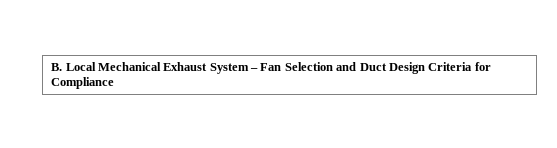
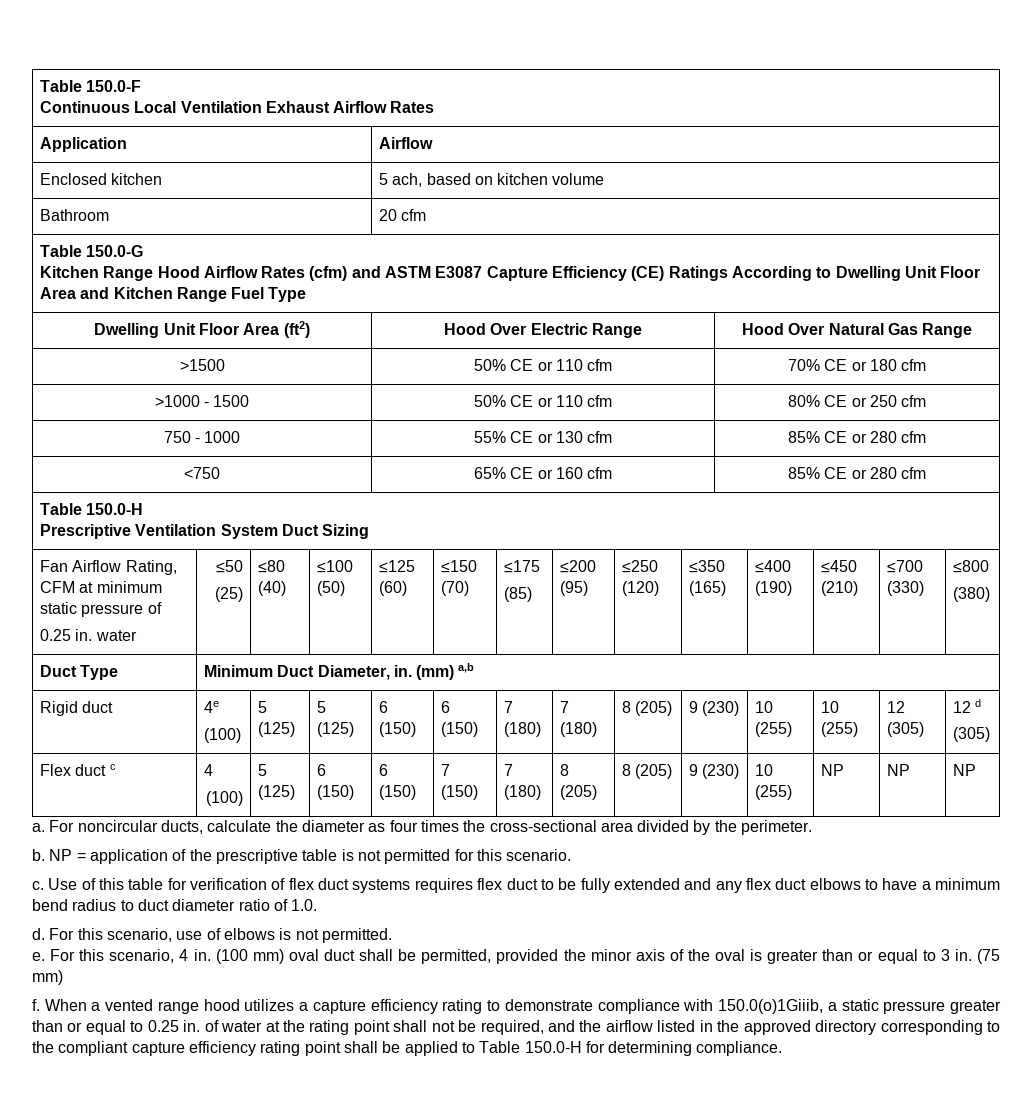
- B. Local Mechanical Exhaust System – Fan Selection and Duct Design Criteria for Compliance
+ Table 150.0-F
+ Continuous Local Ventilation Exhaust Airflow Rates
+ Application | Airflow
+ Enclosed kitchen | 5 ach, based on kitchen volume
+ Bathroom | 20 cfm
+ Table 150.0-G
+ Kitchen Range Hood Airflow Rates (cfm) and ASTM E3087 Capture Efficiency (CE) Ratings According to Dwelling Unit Floor Area and Kitchen Range Fuel Type
+ Dwelling Unit Floor Area (ft2) | Hood Over Electric Range | Hood Over Natural Gas Range
+ >1500 | 50% CE or 110 cfm | 70% CE or 180 cfm
+ >1000 - 1500 | 50% CE or 110 cfm | 80% CE or 250 cfm
+ 750 - 1000 | 55% CE or 130 cfm | 85% CE or 280 cfm
+ <750 | 65% CE or 160 cfm | 85% CE or 280 cfm
+ Table 150.0-H
+ Prescriptive Ventilation System Duct Sizing
+ Fan Airflow Rating, CFM at minimum static pressure of
+ 0.25 in. water | ≤50
+ (25) | ≤80 (40) | ≤100 (50) | ≤125 (60) | ≤150 (70) | ≤175
+ (85) | ≤200 (95) | ≤250 (120) | ≤350 (165) | ≤400 (190) | ≤450 (210) | ≤700 (330) | ≤800
+ (380)
+ Duct Type | Minimum Duct Diameter, in. (mm) a,b
+ Rigid duct | 4e
+ (100) | 5 (125) | 5 (125) | 6 (150) | 6 (150) | 7 (180) | 7 (180) | 8 (205) | 9 (230) | 10 (255) | 10 (255) | 12 (305) | 12 d
+ (305)
+ Flex duct c | 4
+ (100) | 5 (125) | 6 (150) | 6 (150) | 7 (150) | 7 (180) | 8 (205) | 8 (205) | 9 (230) | 10 (255) | NP | NP | NP
+ a. For noncircular ducts, calculate the diameter as four times the cross-sectional area divided by the perimeter.
+ b. NP = application of the prescriptive table is not permitted for this scenario.
+ c. Use of this table for verification of flex duct systems requires flex duct to be fully extended and any flex duct elbows to have a minimum bend radius to duct diameter ratio of 1.0.
+ d. For this scenario, use of elbows is not permitted.
+ e. For this scenario, 4 in. (100 mm) oval duct shall be permitted, provided the minor axis of the oval is greater than or equal to 3 in. (75 mm)
+ f. When a vented range hood utilizes a capture efficiency rating to demonstrate compliance with 150.0(o)1Giiib, a static pressure greater than or equal to 0.25 in. of water at the rating point shall not be required, and the airflow listed in the approved directory corresponding to the compliant capture efficiency rating point shall be applied to Table 150.0-H for determining compliance.

